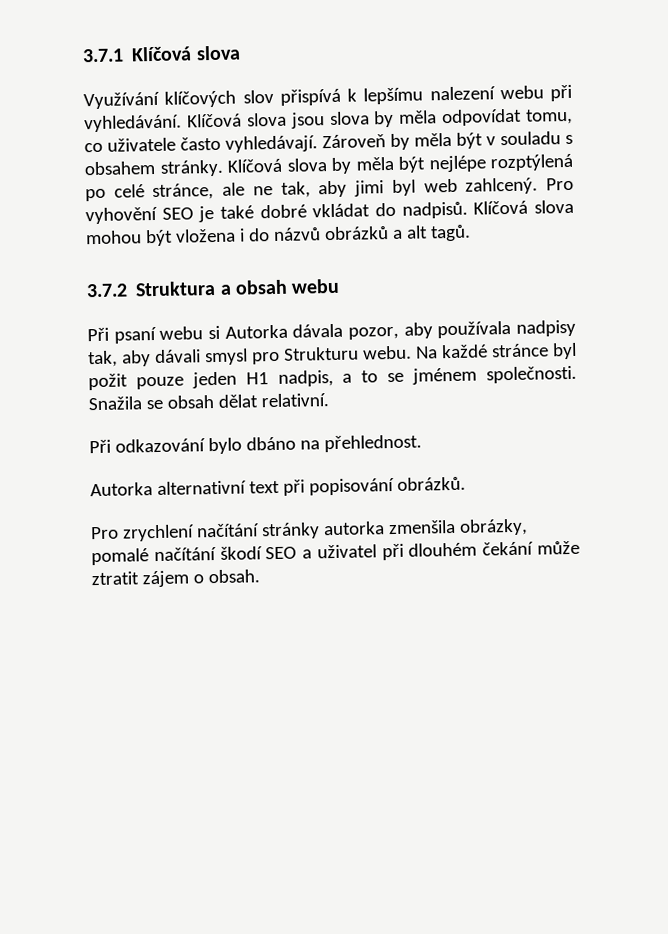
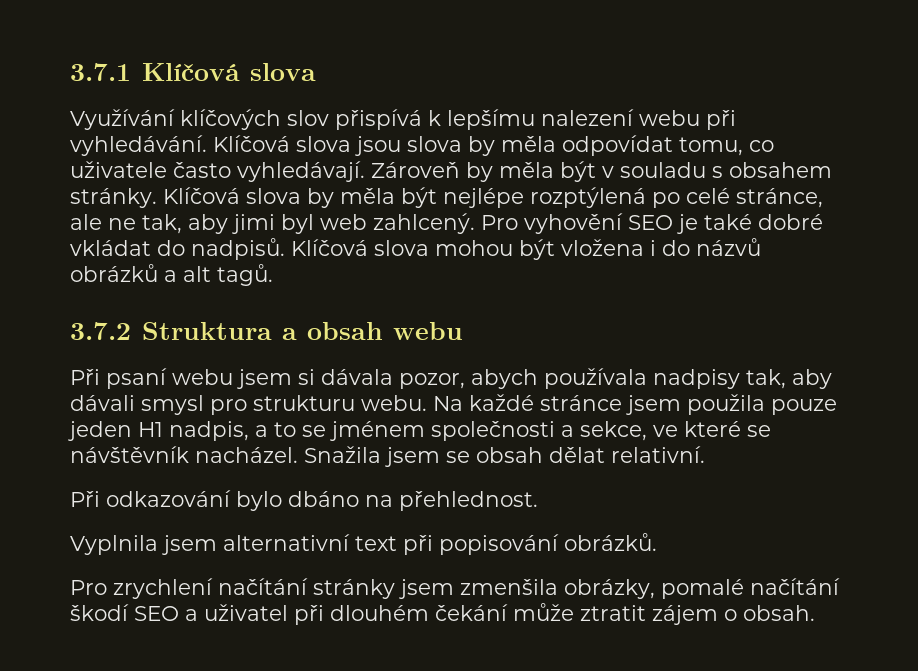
- Při psaní webu si Autorka dávala pozor, aby používala nadpisy tak, aby dávali smysl pro Strukturu webu.
+ Při psaní webu jsem si dávala pozor, abych používala nadpisy tak, aby dávali smysl pro strukturu webu.
- Na každé stránce byl požit pouze jeden H1 nadpis, a to se jménem společnosti. Snažila se obsah dělat relativní.
+ Na každé stránce jsem použila pouze jeden H1 nadpis, a to se jménem společnosti a sekce, ve které se návštěvník nacházel. Snažila jsem se obsah dělat relativní.
- Autorka alternativní text při popisování obrázků.
+ Vyplnila jsem alternativní text při popisování obrázků.
- Pro zrychlení načítání stránky autorka zmenšila obrázky, pomalé načítání škodí SEO a uživatel při dlouhém čekání může ztratit zájem o obsah.
+ Pro zrychlení načítání stránky jsem zmenšila obrázky, pomalé načítání škodí SEO a uživatel při dlouhém čekání může ztratit zájem o obsah.

